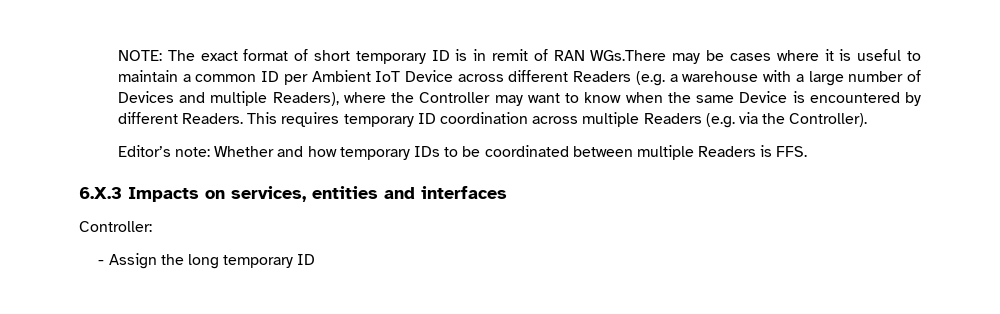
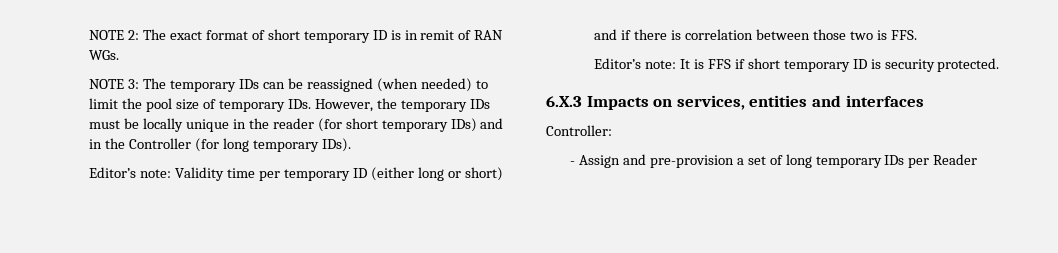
- NOTE: The exact format of short temporary ID is in remit of RAN WGs.There may be cases where it is useful to maintain a common ID per Ambient IoT Device across different Readers (e.g. a warehouse with a large number of Devices and multiple Readers), where the Controller may want to know when the same Device is encountered by different Readers. This requires temporary ID coordination across multiple Readers (e.g. via the Controller).
- Editor’s note: Whether and how temporary IDs to be coordinated between multiple Readers is FFS.
+ NOTE 2: The exact format of short temporary ID is in remit of RAN WGs.
+ NOTE 3: The temporary IDs can be reassigned (when needed) to limit the pool size of temporary IDs. However, the temporary IDs must be locally unique in the reader (for short temporary IDs) and in the Controller (for long temporary IDs).
+ Editor’s note: Validity time per temporary ID (either long or short) and if there is correlation between those two is FFS.
+ Editor’s note: It is FFS if short temporary ID is security protected.
- - Assign the long temporary ID
+ - Assign and pre-provision a set of long temporary IDs per Reader

